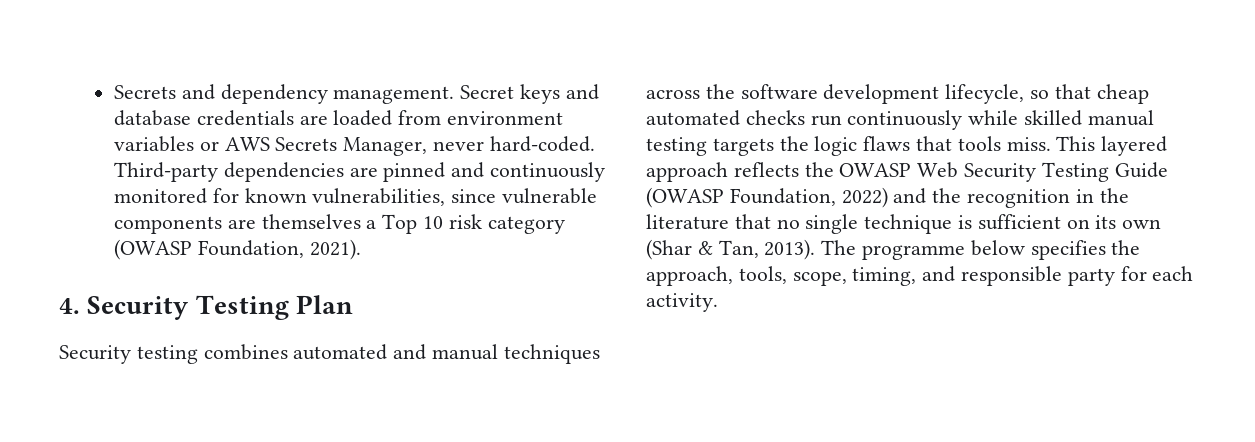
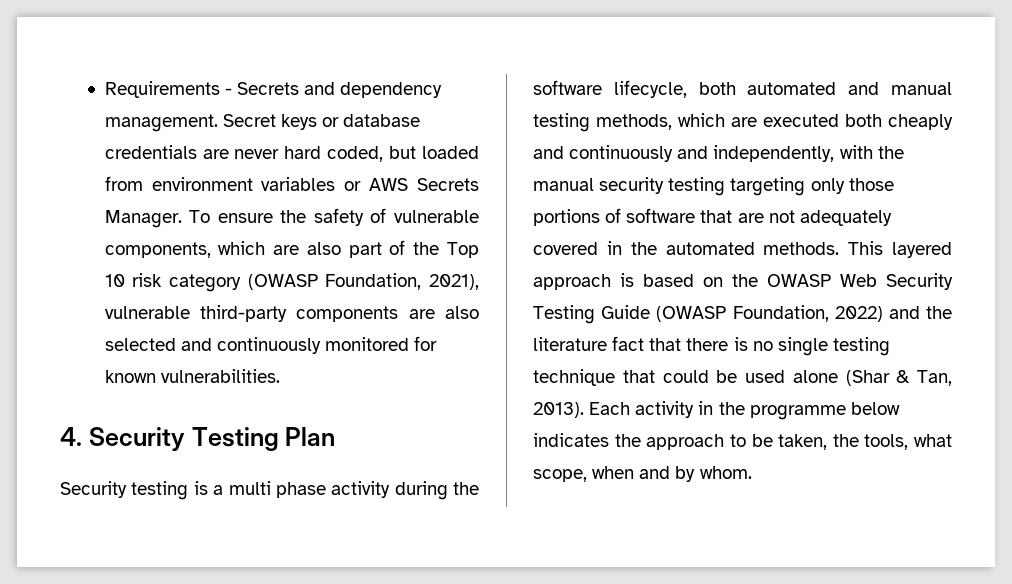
- Secrets and dependency management.
+ Requirements - Secrets and dependency management.
- Secret keys and database credentials are loaded from environment variables or AWS Secrets Manager, never hard-coded. Third-party dependencies are pinned and continuously monitored for known vulnerabilities, since vulnerable components are themselves a Top 10 risk category (OWASP Foundation, 2021).
+ Secret keys or database credentials are never hard coded, but loaded from environment variables or AWS Secrets Manager. To ensure the safety of vulnerable components, which are also part of the Top 10 risk category (OWASP Foundation, 2021), vulnerable third-party components are also selected and continuously monitored for known vulnerabilities.
- Security testing combines automated and manual techniques across the software development lifecycle, so that cheap automated checks run continuously while skilled manual testing targets the logic flaws that tools miss. This layered approach reflects the OWASP Web Security Testing Guide (OWASP Foundation, 2022) and the recognition in the literature that no single technique is sufficient on its own (Shar & Tan, 2013). The programme below specifies the approach, tools, scope, timing, and responsible party for each activity.
+ Security testing is a multi phase activity during the software lifecycle, both automated and manual testing methods, which are executed both cheaply and continuously and independently, with the manual security testing targeting only those portions of software that are not adequately covered in the automated methods. This layered approach is based on the OWASP Web Security Testing Guide (OWASP Foundation, 2022) and the literature fact that there is no single testing technique that could be used alone (Shar & Tan, 2013). Each activity in the programme below indicates the approach to be taken, the tools, what scope, when and by whom.

